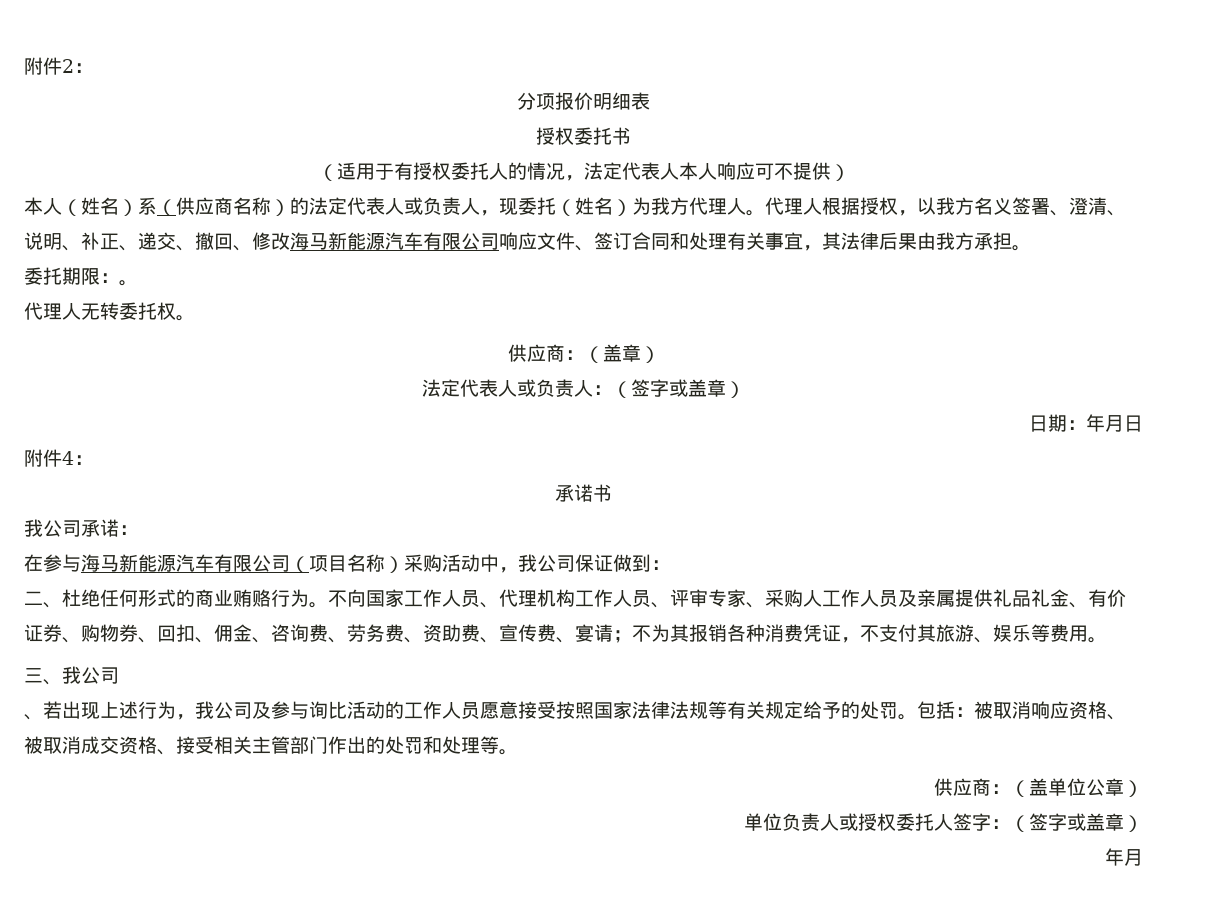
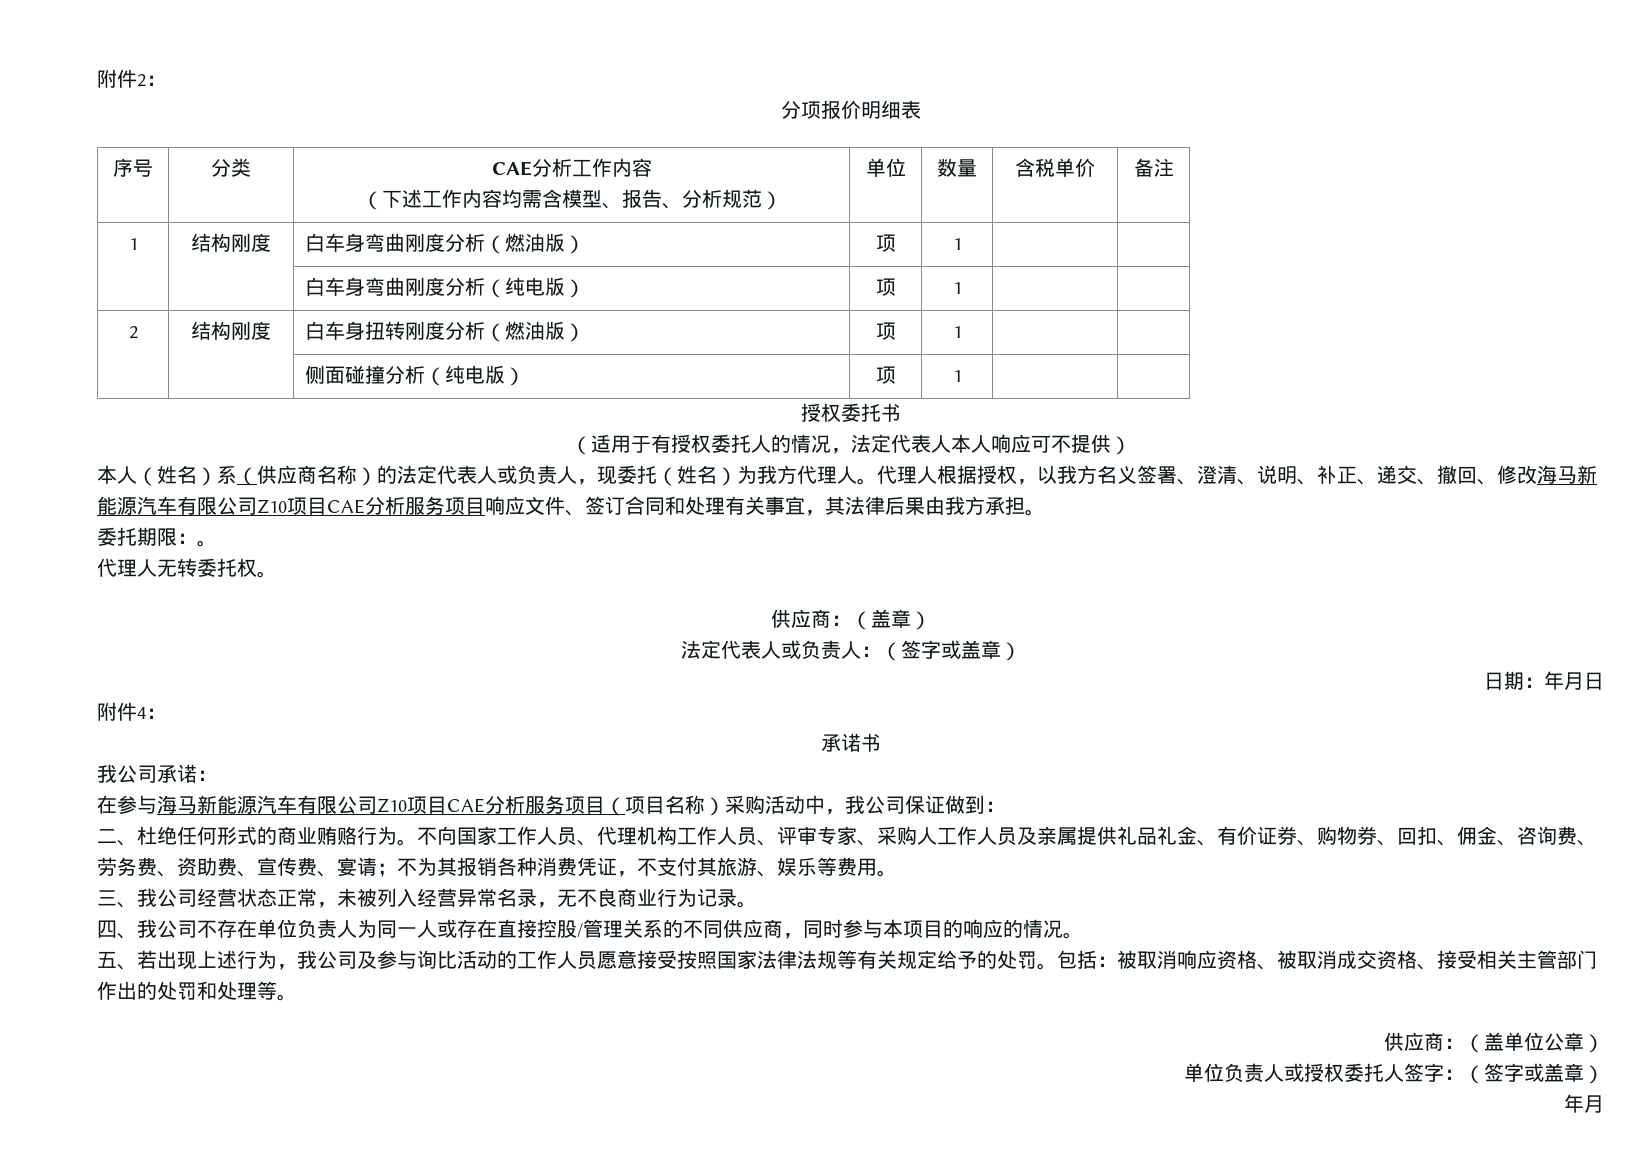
+ 序号 | 分类 | CAE分析工作内容
+ （下述工作内容均需含模型、报告、分析规范） | 单位 | 数量 | 含税单价 | 备注
+ 1 | 结构刚度 | 白车身弯曲刚度分析（燃油版） | 项 | 1 | |
+ | | 白车身弯曲刚度分析（纯电版） | 项 | 1 | |
+ 2 | 结构刚度 | 白车身扭转刚度分析（燃油版） | 项 | 1 | |
+ | | 侧面碰撞分析（纯电版） | 项 | 1 | |
- 代理人根据授权，以我方名义签署、澄清、说明、补正、递交、撤回、修改海马新能源汽车有限公司响应文件、签订合同和处理有关事宜，其法律后果由我方承担。
+ 代理人根据授权，以我方名义签署、澄清、说明、补正、递交、撤回、修改海马新能源汽车有限公司Z10项目CAE分析服务项目响应文件、签订合同和处理有关事宜，其法律后果由我方承担。
- 在参与海马新能源汽车有限公司（项目名称）采购活动中，我公司保证做到：
+ 在参与海马新能源汽车有限公司Z10项目CAE分析服务项目（项目名称）采购活动中，我公司保证做到：
- 三、我公司
- 、若出现上述行为，我公司及参与询比活动的工作人员愿意接受按照国家法律法规等有关规定给予的处罚。
+ 三、我公司经营状态正常，未被列入经营异常名录，无不良商业行为记录。
+ 四、我公司不存在单位负责人为同一人或存在直接控股/管理关系的不同供应商，同时参与本项目的响应的情况。
+ 五、若出现上述行为，我公司及参与询比活动的工作人员愿意接受按照国家法律法规等有关规定给予的处罚。

